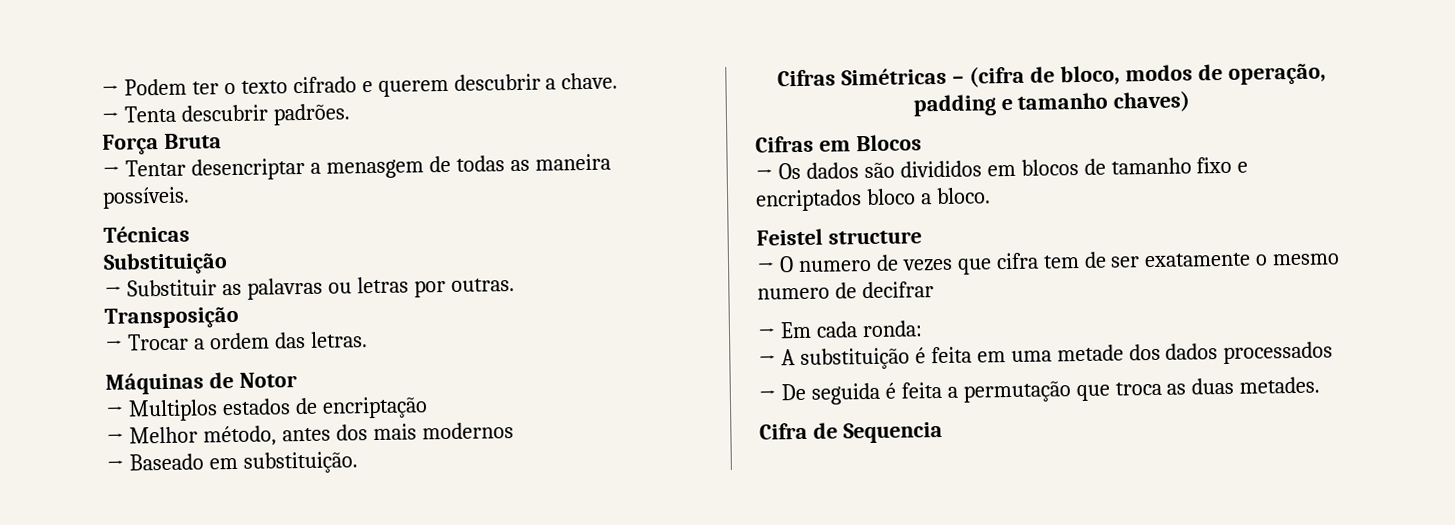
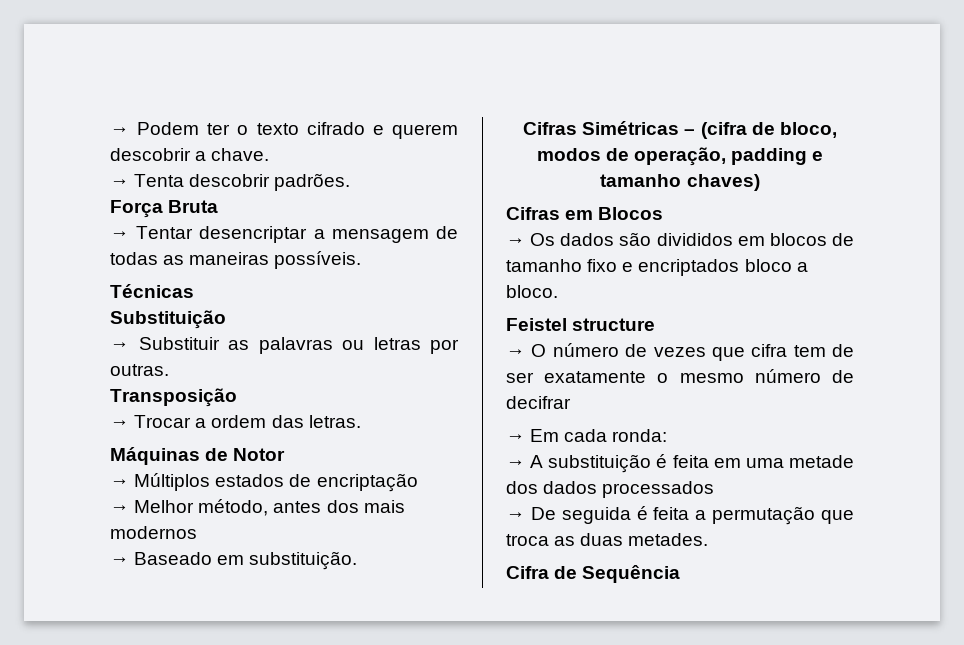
- → Podem ter o texto cifrado e querem descubrir a chave.
+ → Podem ter o texto cifrado e querem descobrir a chave.
- → Tenta descubrir padrões.
+ → Tenta descobrir padrões.
- → Tentar desencriptar a menasgem de todas as maneira possíveis.
+ → Tentar desencriptar a mensagem de todas as maneiras possíveis.
- → Multiplos estados de encriptação
+ → Múltiplos estados de encriptação
- → O numero de vezes que cifra tem de ser exatamente o mesmo numero de decifrar
+ → O número de vezes que cifra tem de ser exatamente o mesmo número de decifrar
- Cifra de Sequencia
+ Cifra de Sequência

